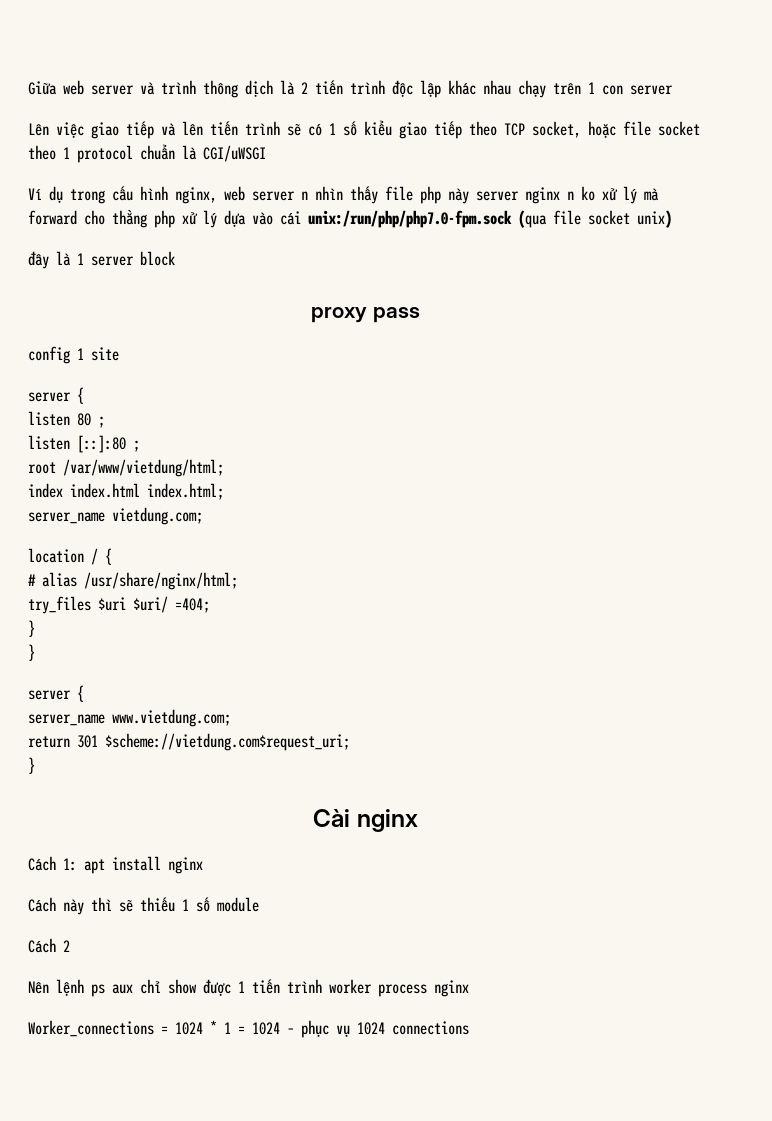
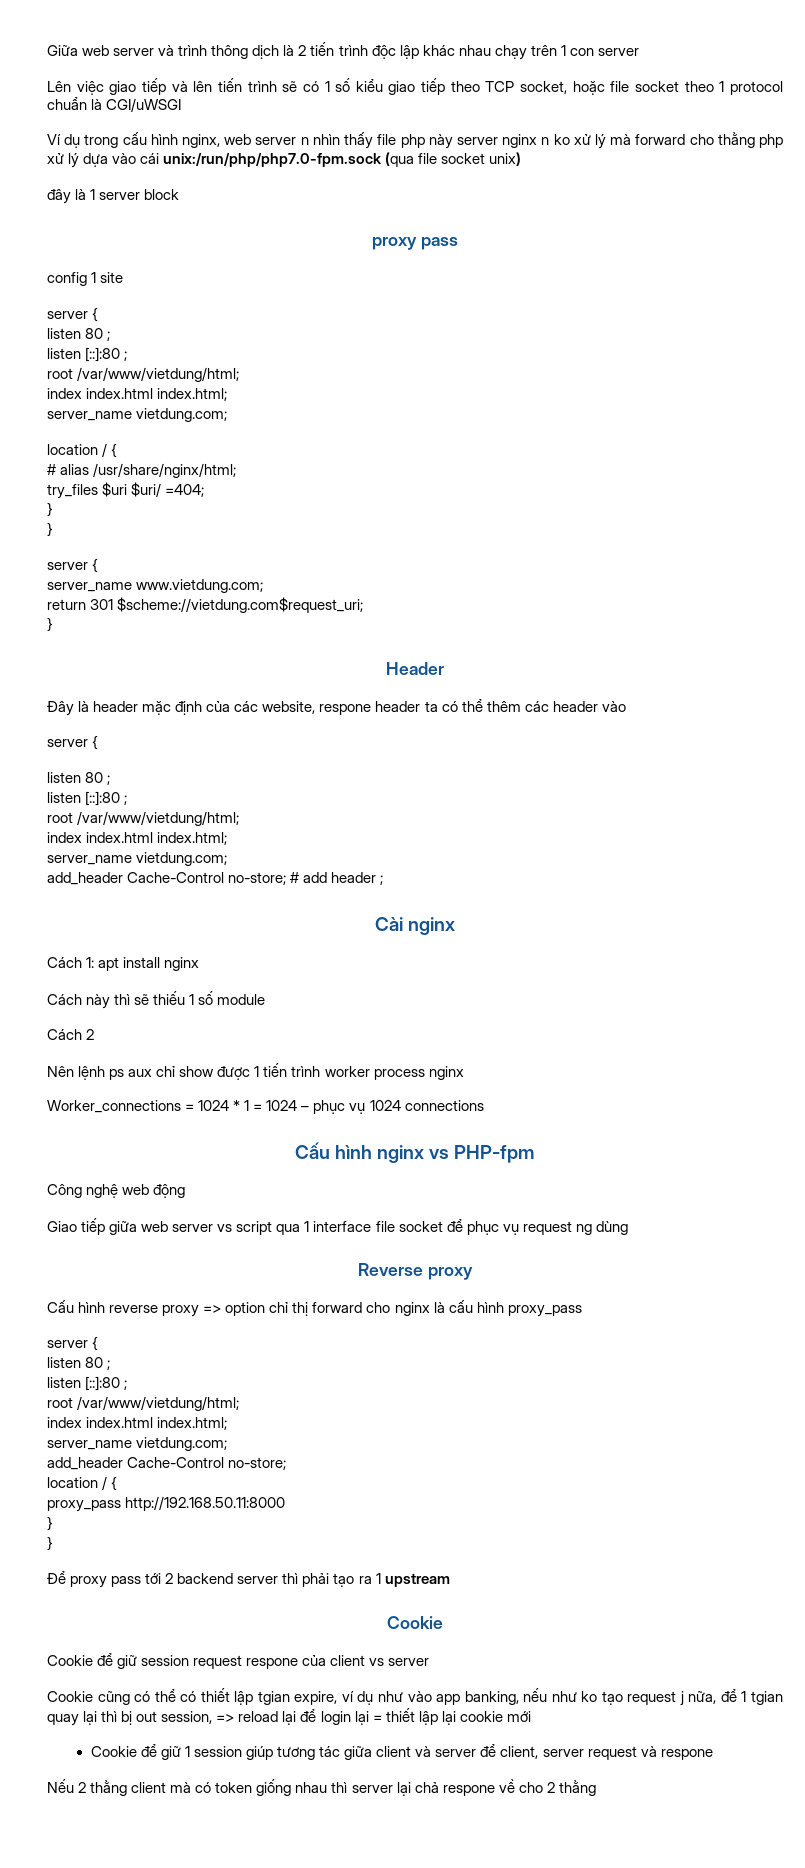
+ Header
+ Đây là header mặc định của các website, respone header ta có thể thêm các header vào
+ server {
+ listen 80 ;
+ listen [::]:80 ;
+ root /var/www/vietdung/html;
+ index index.html index.html;
+ server_name vietdung.com;
+ add_header Cache-Control no-store; # add header ;
+ Cấu hình nginx vs PHP-fpm
+ Công nghệ web động
+ Giao tiếp giữa web server vs script qua 1 interface file socket để phục vụ request ng dùng
+ Reverse proxy
+ Cấu hình reverse proxy => option chỉ thị forward cho nginx là cấu hình proxy_pass
+ server {
+ listen 80 ;
+ listen [::]:80 ;
+ root /var/www/vietdung/html;
+ index index.html index.html;
+ server_name vietdung.com;
+ add_header Cache-Control no-store;
+ location / {
+ proxy_pass http://192.168.50.11:8000
+ }
+ }
+ Để proxy pass tới 2 backend server thì phải tạo ra 1 upstream
+ Cookie
+ Cookie để giữ session request respone của client vs server
+ Cookie cũng có thể có thiết lập tgian expire, ví dụ như vào app banking, nếu như ko tạo request j nữa, để 1 tgian quay lại thì bị out session, => reload lại để login lại = thiết lập lại cookie mới
+ Cookie để giữ 1 session giúp tương tác giữa client và server để client, server request và respone
+ Nếu 2 thằng client mà có token giống nhau thì server lại chả respone về cho 2 thằng

